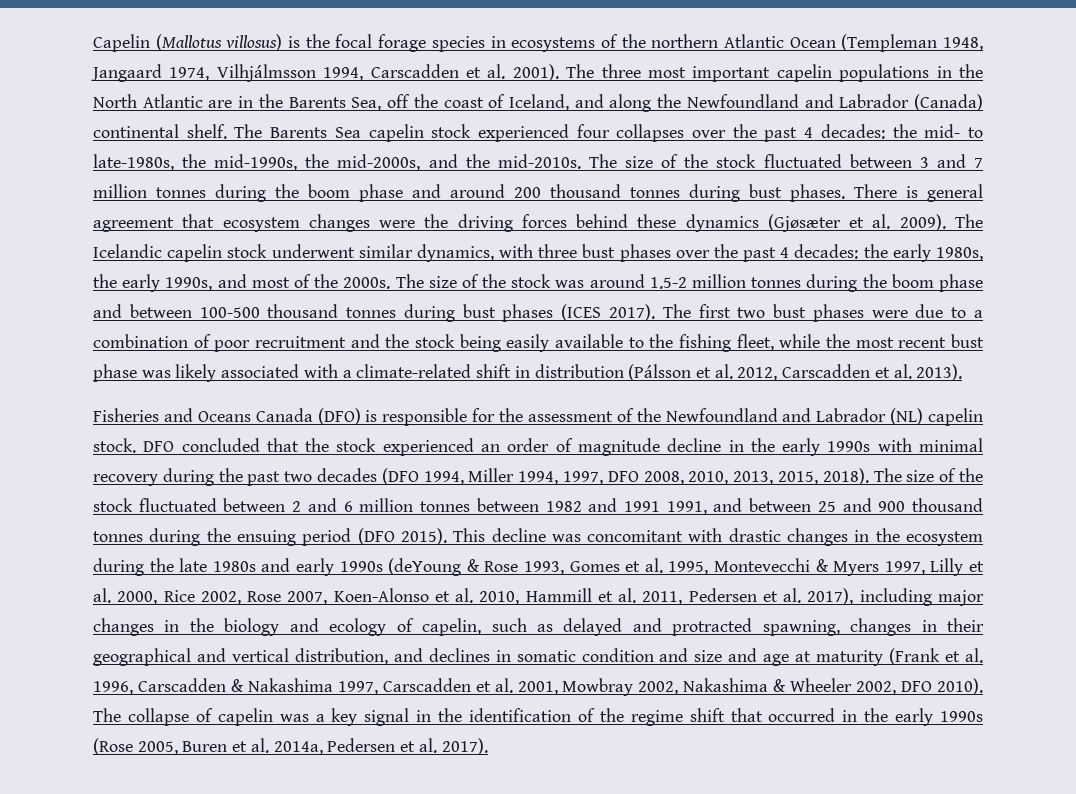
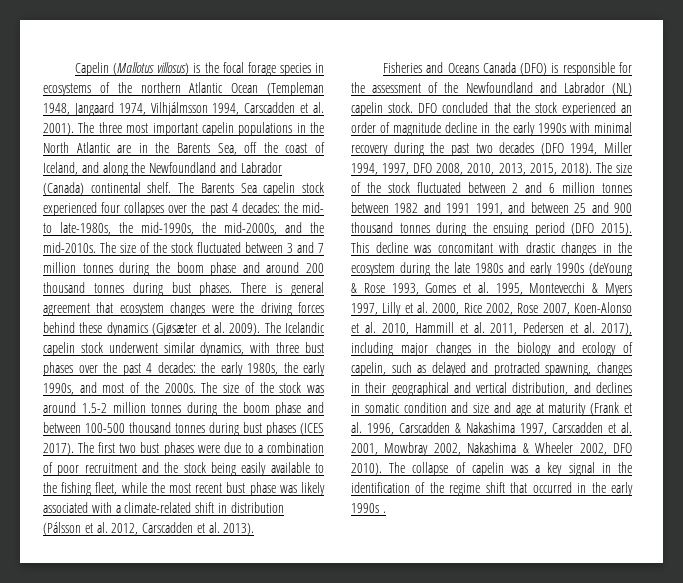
- The collapse of capelin was a key signal in the identification of the regime shift that occurred in the early 1990s (Rose 2005, Buren et al. 2014a, Pedersen et al. 2017).
+ The collapse of capelin was a key signal in the identification of the regime shift that occurred in the early 1990s .

